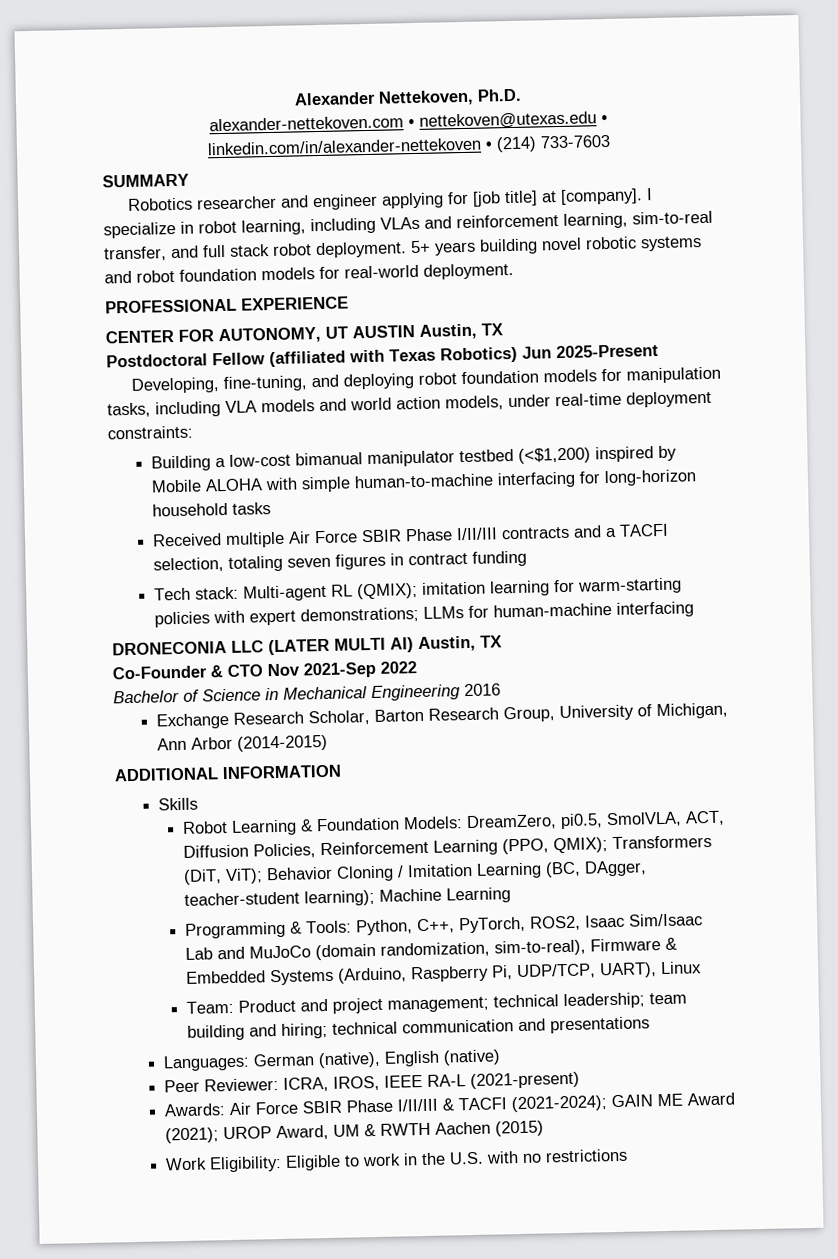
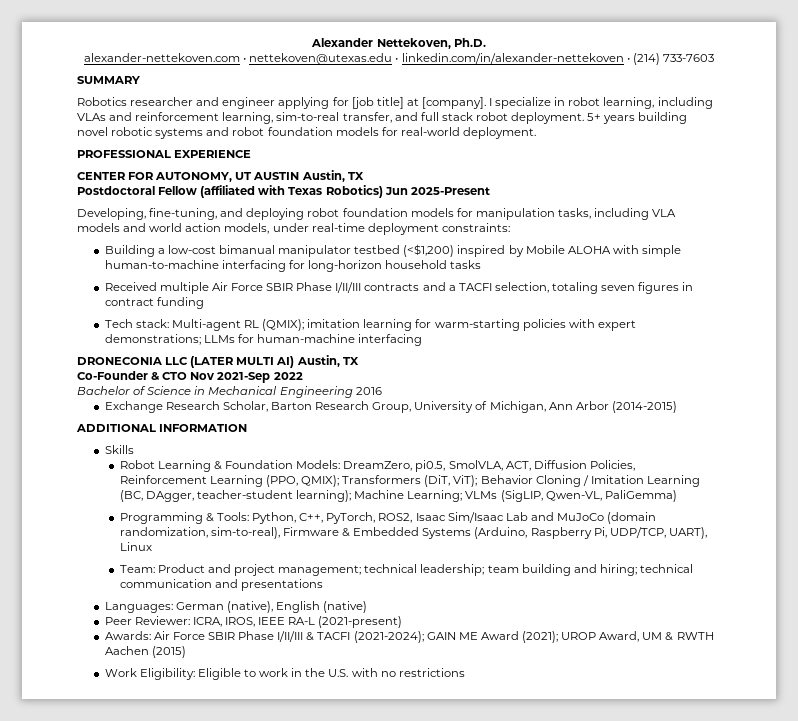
- Robot Learning & Foundation Models: DreamZero, pi0.5, SmolVLA, ACT, Diffusion Policies, Reinforcement Learning (PPO, QMIX); Transformers (DiT, ViT); Behavior Cloning / Imitation Learning (BC, DAgger, teacher-student learning); Machine Learning
+ Robot Learning & Foundation Models: DreamZero, pi0.5, SmolVLA, ACT, Diffusion Policies, Reinforcement Learning (PPO, QMIX); Transformers (DiT, ViT); Behavior Cloning / Imitation Learning (BC, DAgger, teacher-student learning); Machine Learning; VLMs (SigLIP, Qwen-VL, PaliGemma)

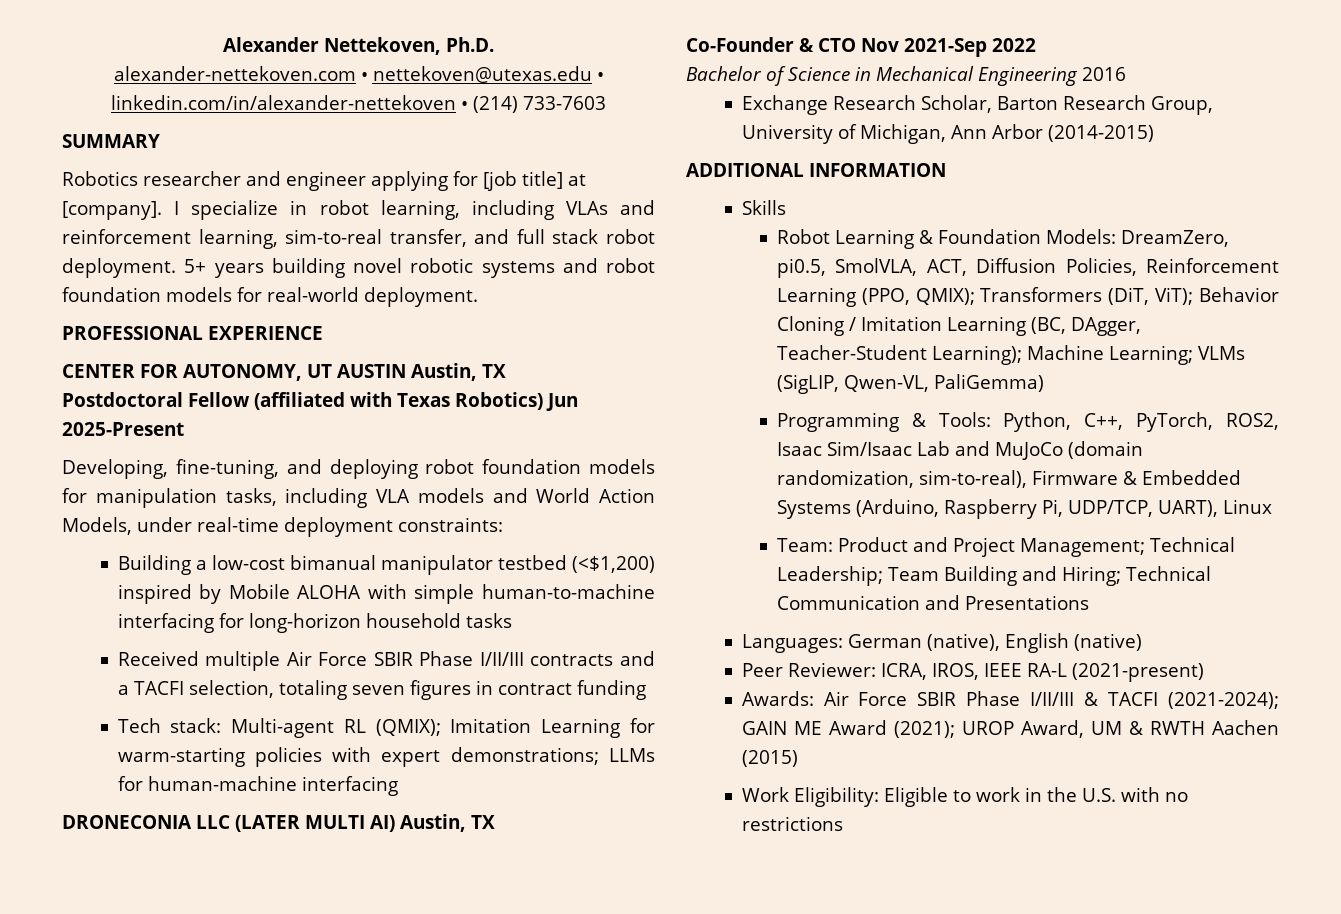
- Developing, fine-tuning, and deploying robot foundation models for manipulation tasks, including VLA models and world action models, under real-time deployment constraints:
+ Developing, fine-tuning, and deploying robot foundation models for manipulation tasks, including VLA models and World Action Models, under real-time deployment constraints:
- Tech stack: Multi-agent RL (QMIX); imitation learning for warm-starting policies with expert demonstrations; LLMs for human-machine interfacing
+ Tech stack: Multi-agent RL (QMIX); Imitation Learning for warm-starting policies with expert demonstrations; LLMs for human-machine interfacing
- Robot Learning & Foundation Models: DreamZero, pi0.5, SmolVLA, ACT, Diffusion Policies, Reinforcement Learning (PPO, QMIX); Transformers (DiT, ViT); Behavior Cloning / Imitation Learning (BC, DAgger, teacher-student learning); Machine Learning; VLMs (SigLIP, Qwen-VL, PaliGemma)
+ Robot Learning & Foundation Models: DreamZero, pi0.5, SmolVLA, ACT, Diffusion Policies, Reinforcement Learning (PPO, QMIX); Transformers (DiT, ViT); Behavior Cloning / Imitation Learning (BC, DAgger, Teacher-Student Learning); Machine Learning; VLMs (SigLIP, Qwen-VL, PaliGemma)
- Team: Product and project management; technical leadership; team building and hiring; technical communication and presentations
+ Team: Product and Project Management; Technical Leadership; Team Building and Hiring; Technical Communication and Presentations

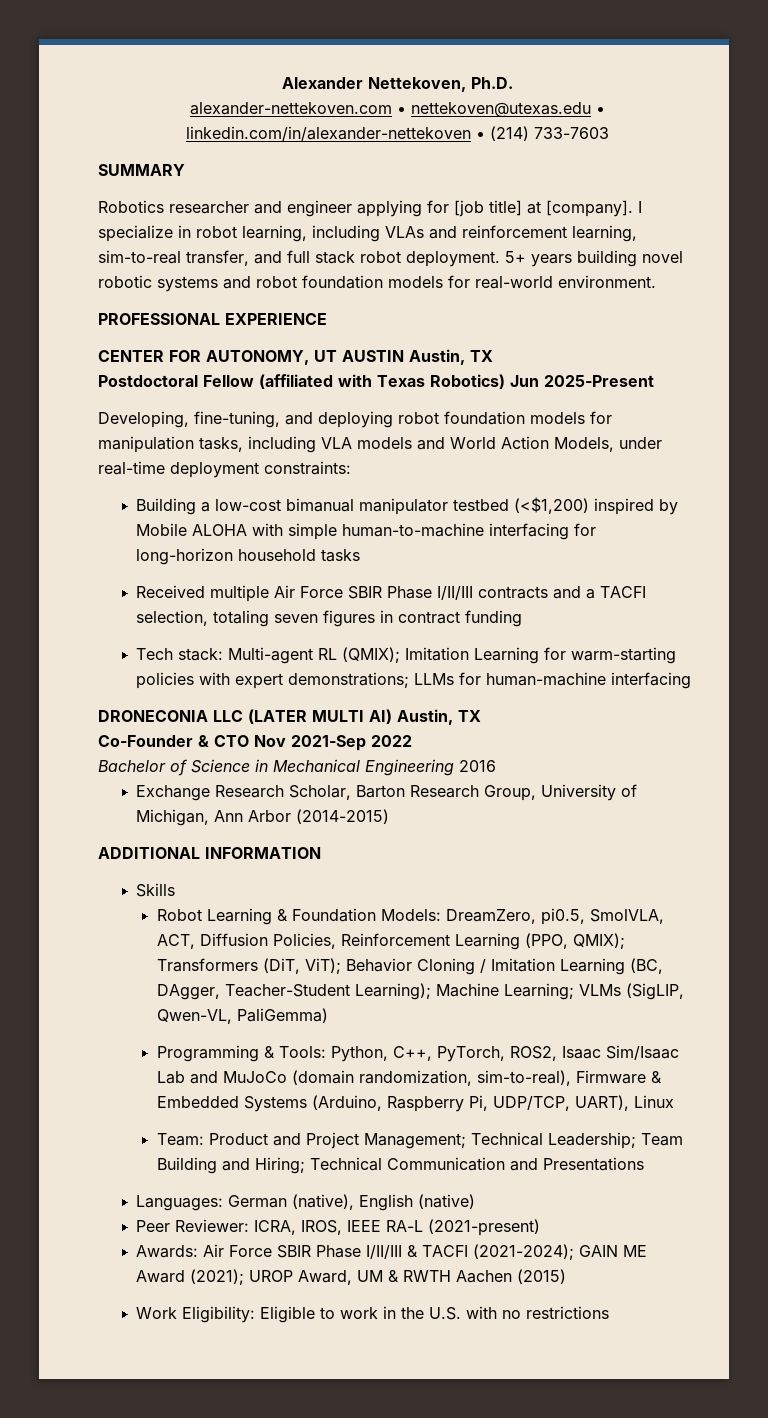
- 5+ years building novel robotic systems and robot foundation models for real-world deployment.
+ 5+ years building novel robotic systems and robot foundation models for real-world environment.

